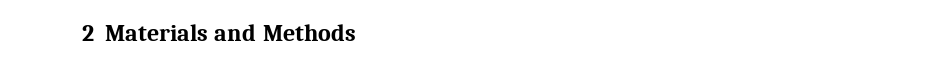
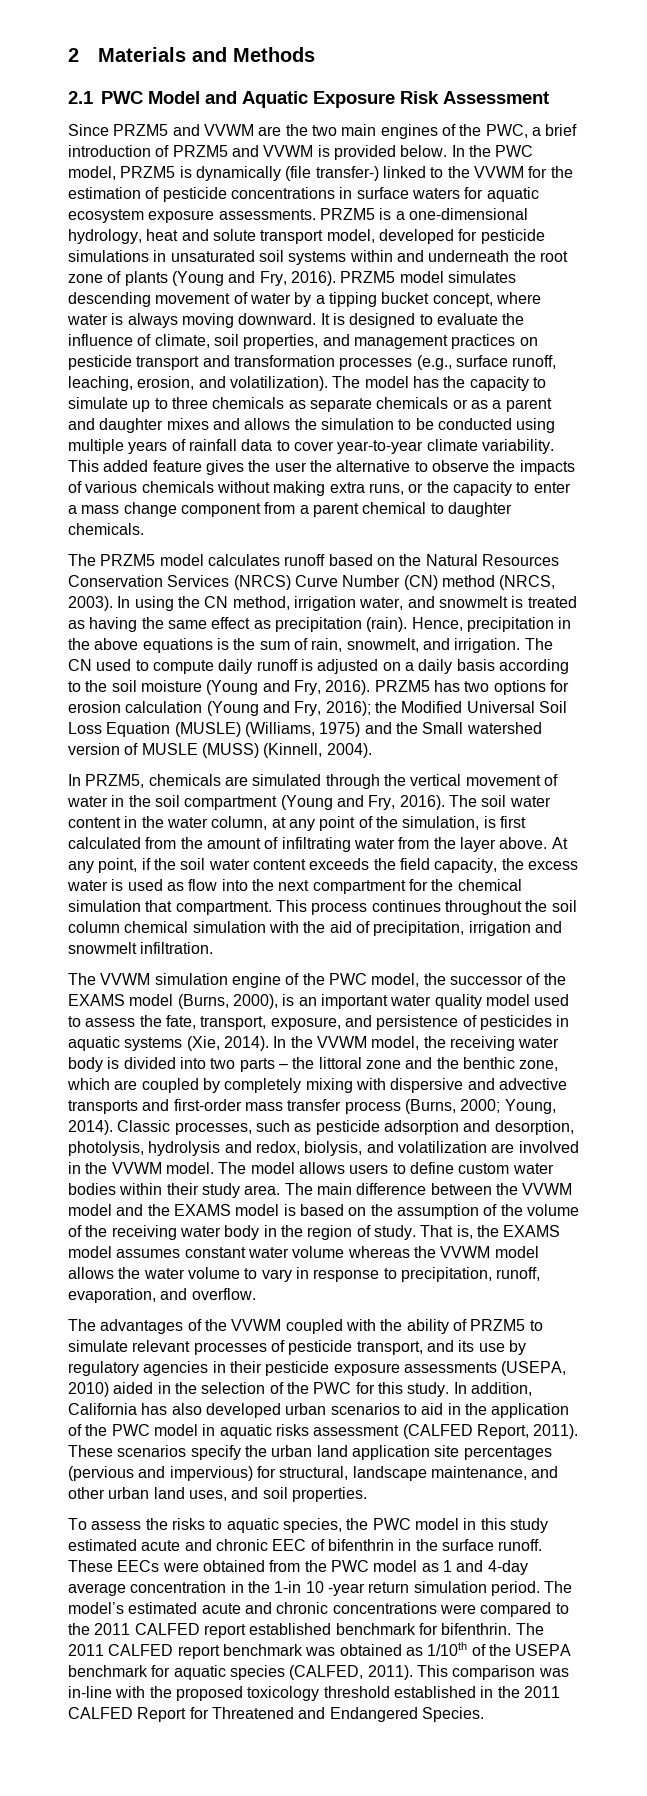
+ 2.1 PWC Model and Aquatic Exposure Risk Assessment
+ Since PRZM5 and VVWM are the two main engines of the PWC, a brief introduction of PRZM5 and VVWM is provided below. In the PWC model, PRZM5 is dynamically (file transfer-) linked to the VVWM for the estimation of pesticide concentrations in surface waters for aquatic ecosystem exposure assessments. PRZM5 is a one-dimensional hydrology, heat and solute transport model, developed for pesticide simulations in unsaturated soil systems within and underneath the root zone of plants (Young and Fry, 2016). PRZM5 model simulates descending movement of water by a tipping bucket concept, where water is always moving downward. It is designed to evaluate the influence of climate, soil properties, and management practices on pesticide transport and transformation processes (e.g., surface runoff, leaching, erosion, and volatilization). The model has the capacity to simulate up to three chemicals as separate chemicals or as a parent and daughter mixes and allows the simulation to be conducted using multiple years of rainfall data to cover year-to-year climate variability. This added feature gives the user the alternative to observe the impacts of various chemicals without making extra runs, or the capacity to enter a mass change component from a parent chemical to daughter chemicals.
+ The PRZM5 model calculates runoff based on the Natural Resources Conservation Services (NRCS) Curve Number (CN) method (NRCS, 2003). In using the CN method, irrigation water, and snowmelt is treated as having the same effect as precipitation (rain). Hence, precipitation in the above equations is the sum of rain, snowmelt, and irrigation. The CN used to compute daily runoff is adjusted on a daily basis according to the soil moisture (Young and Fry, 2016). PRZM5 has two options for erosion calculation (Young and Fry, 2016); the Modified Universal Soil Loss Equation (MUSLE) (Williams, 1975) and the Small watershed version of MUSLE (MUSS) (Kinnell, 2004).
+ In PRZM5, chemicals are simulated through the vertical movement of water in the soil compartment (Young and Fry, 2016). The soil water content in the water column, at any point of the simulation, is first calculated from the amount of infiltrating water from the layer above. At any point, if the soil water content exceeds the field capacity, the excess water is used as flow into the next compartment for the chemical simulation that compartment. This process continues throughout the soil column chemical simulation with the aid of precipitation, irrigation and snowmelt infiltration.
+ The VVWM simulation engine of the PWC model, the successor of the EXAMS model (Burns, 2000), is an important water quality model used to assess the fate, transport, exposure, and persistence of pesticides in aquatic systems (Xie, 2014). In the VVWM model, the receiving water body is divided into two parts – the littoral zone and the benthic zone, which are coupled by completely mixing with dispersive and advective transports and first-order mass transfer process (Burns, 2000; Young, 2014). Classic processes, such as pesticide adsorption and desorption, photolysis, hydrolysis and redox, biolysis, and volatilization are involved in the VVWM model. The model allows users to define custom water bodies within their study area. The main difference between the VVWM model and the EXAMS model is based on the assumption of the volume of the receiving water body in the region of study. That is, the EXAMS model assumes constant water volume whereas the VVWM model allows the water volume to vary in response to precipitation, runoff, evaporation, and overflow.
+ The advantages of the VVWM coupled with the ability of PRZM5 to simulate relevant processes of pesticide transport, and its use by regulatory agencies in their pesticide exposure assessments (USEPA, 2010) aided in the selection of the PWC for this study. In addition, California has also developed urban scenarios to aid in the application of the PWC model in aquatic risks assessment (CALFED Report, 2011). These scenarios specify the urban land application site percentages (pervious and impervious) for structural, landscape maintenance, and other urban land uses, and soil properties.
+ To assess the risks to aquatic species, the PWC model in this study estimated acute and chronic EEC of bifenthrin in the surface runoff. These EECs were obtained from the PWC model as 1 and 4-day average concentration in the 1-in 10 -year return simulation period. The model’s estimated acute and chronic concentrations were compared to the 2011 CALFED report established benchmark for bifenthrin. The 2011 CALFED report benchmark was obtained as 1/10th of the USEPA benchmark for aquatic species (CALFED, 2011). This comparison was in-line with the proposed toxicology threshold established in the 2011 CALFED Report for Threatened and Endangered Species.

